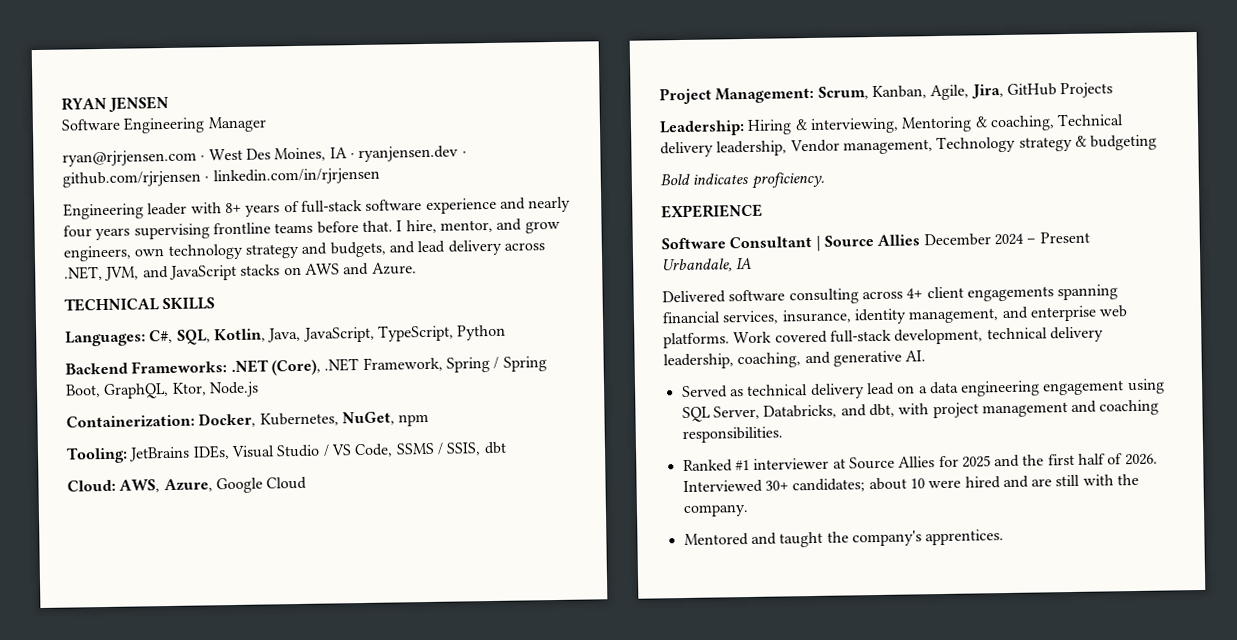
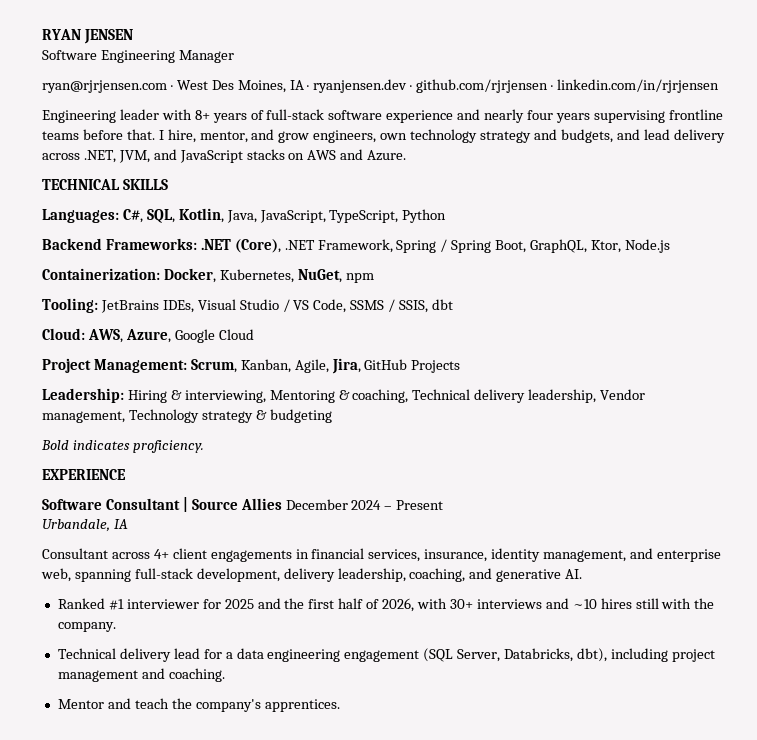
- Delivered software consulting across 4+ client engagements spanning financial services, insurance, identity management, and enterprise web platforms. Work covered full-stack development, technical delivery leadership, coaching, and generative AI.
+ Consultant across 4+ client engagements in financial services, insurance, identity management, and enterprise web, spanning full-stack development, delivery leadership, coaching, and generative AI.
- Served as technical delivery lead on a data engineering engagement using SQL Server, Databricks, and dbt, with project management and coaching responsibilities.
- Ranked #1 interviewer at Source Allies for 2025 and the first half of 2026. Interviewed 30+ candidates; about 10 were hired and are still with the company.
- Mentored and taught the company's apprentices.
+ Ranked #1 interviewer for 2025 and the first half of 2026, with 30+ interviews and ~10 hires still with the company.
+ Technical delivery lead for a data engineering engagement (SQL Server, Databricks, dbt), including project management and coaching.
+ Mentor and teach the company's apprentices.

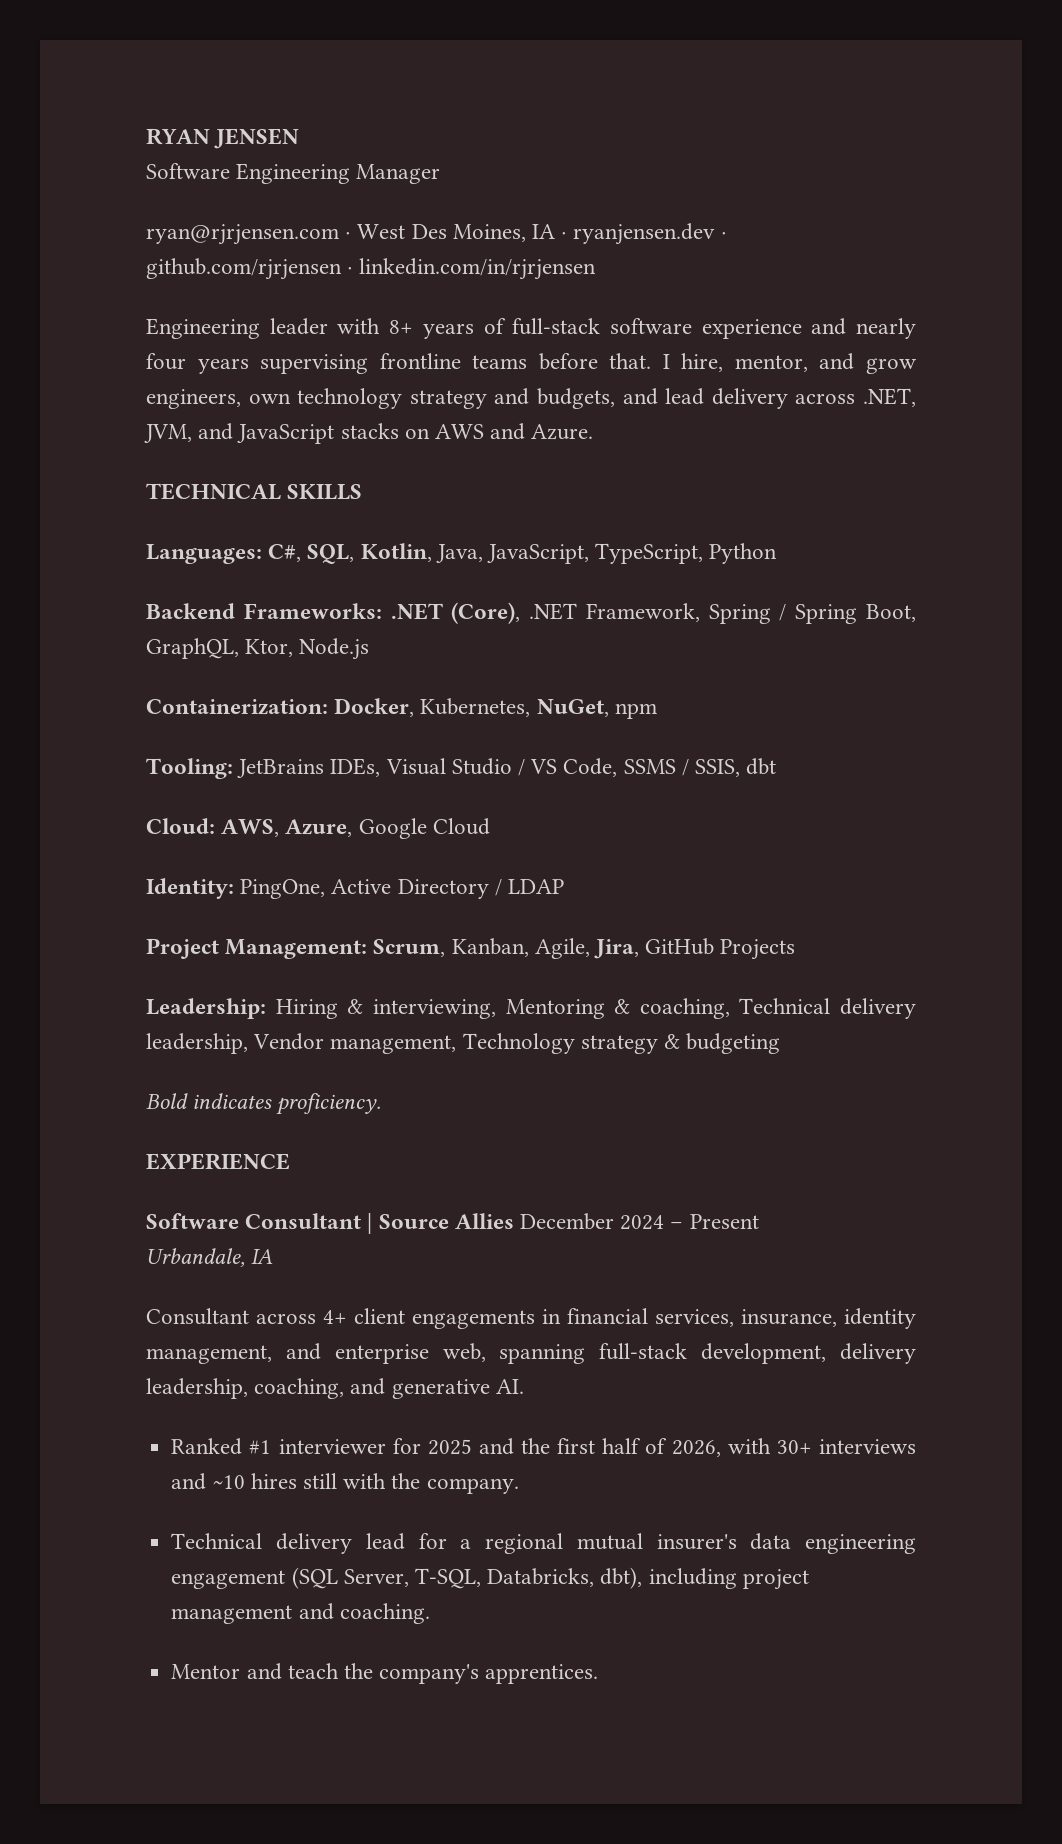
+ Identity: PingOne, Active Directory / LDAP
- Technical delivery lead for a data engineering engagement (SQL Server, Databricks, dbt), including project management and coaching.
+ Technical delivery lead for a regional mutual insurer's data engineering engagement (SQL Server, T-SQL, Databricks, dbt), including project management and coaching.

